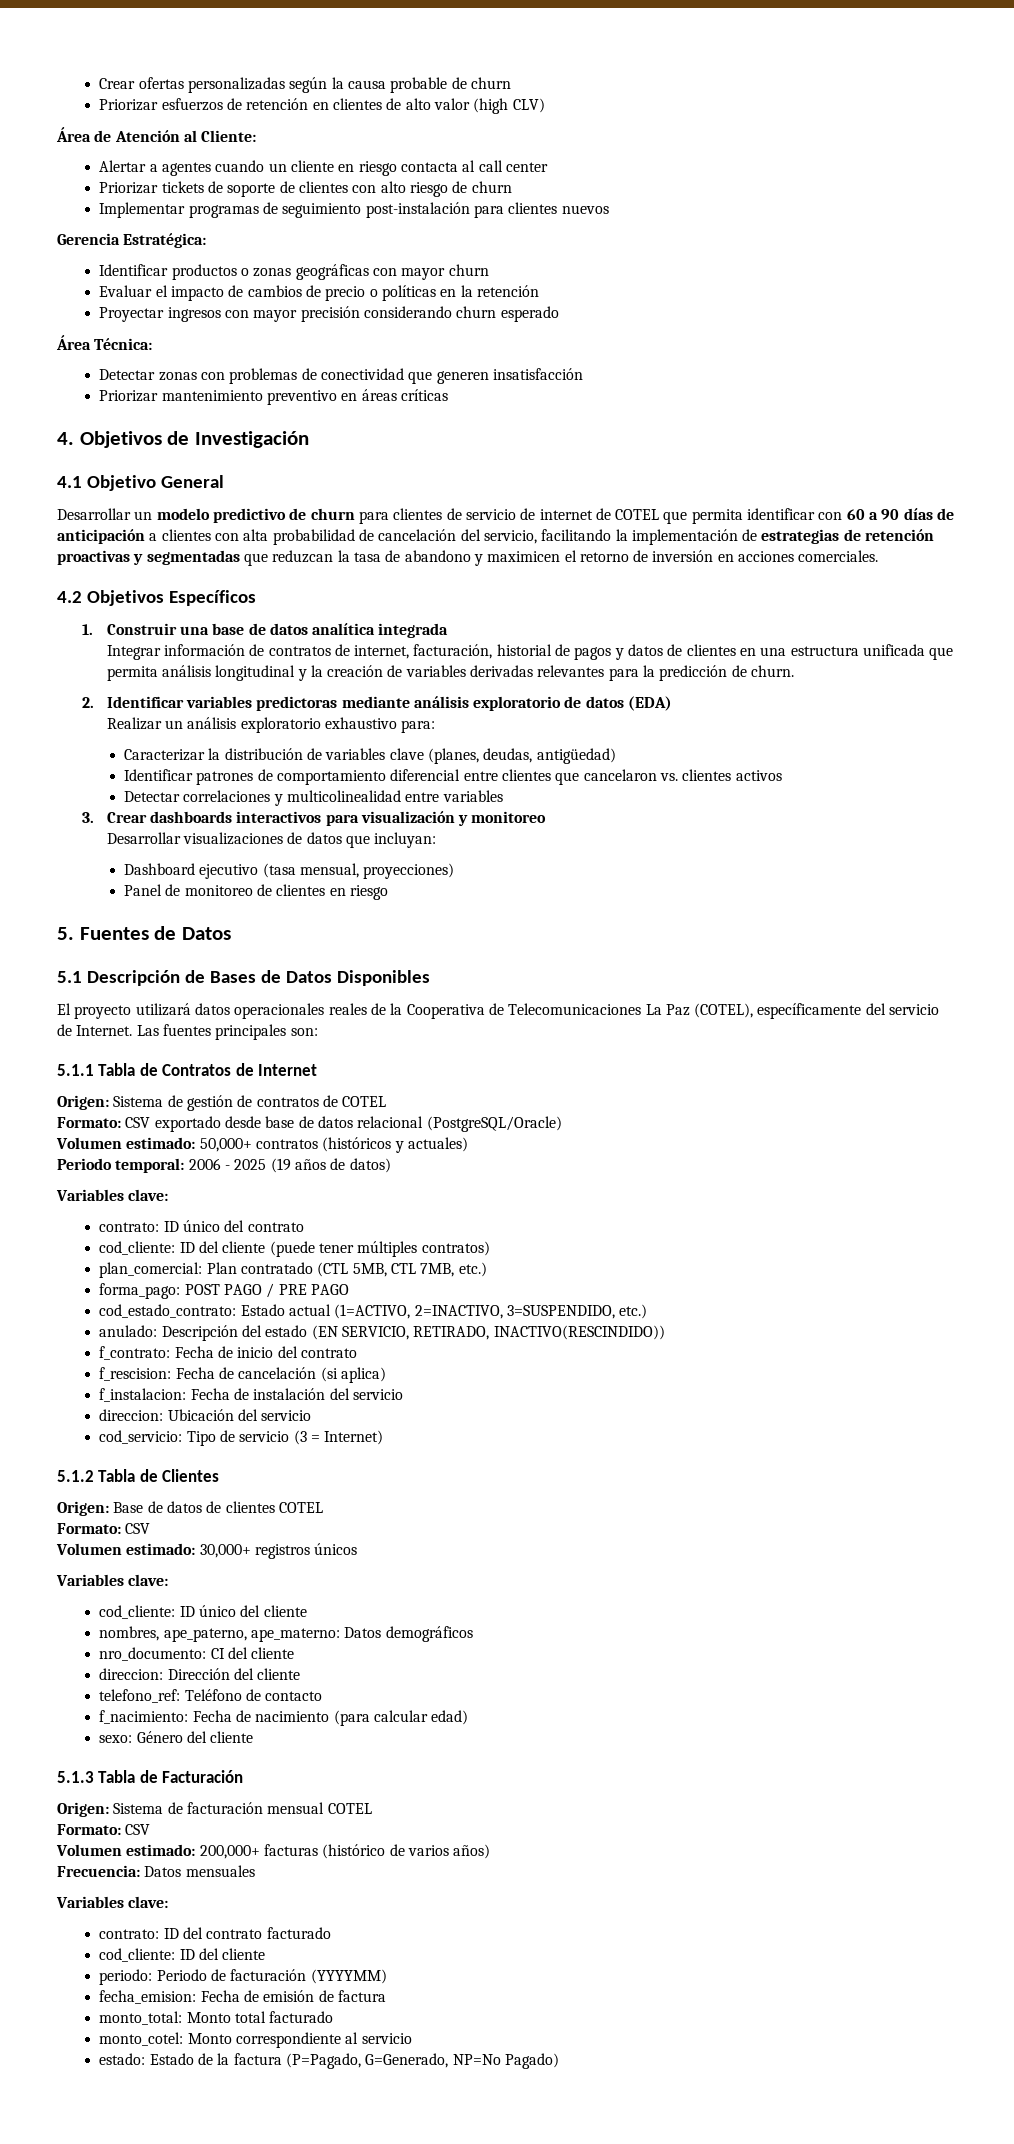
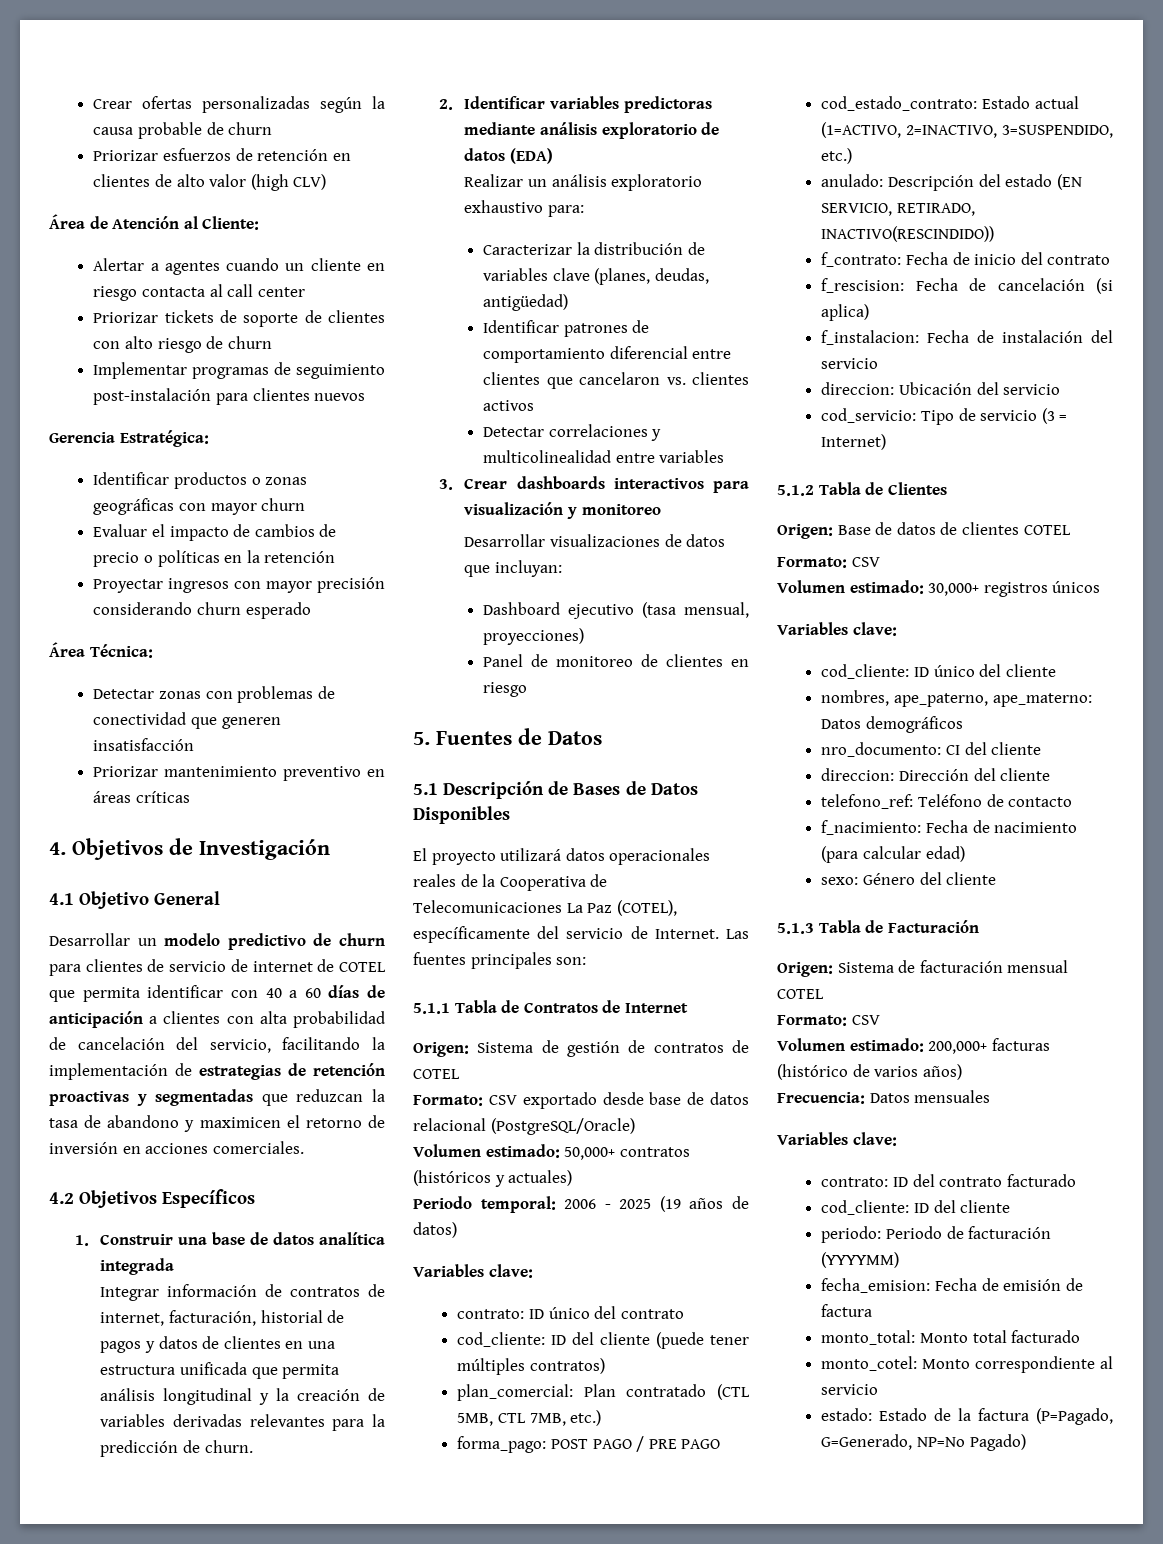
- Desarrollar un modelo predictivo de churn para clientes de servicio de internet de COTEL que permita identificar con 60 a 90 días de anticipación a clientes con alta probabilidad de cancelación del servicio, facilitando la implementación de estrategias de retención proactivas y segmentadas que reduzcan la tasa de abandono y maximicen el retorno de inversión en acciones comerciales.
+ Desarrollar un modelo predictivo de churn para clientes de servicio de internet de COTEL que permita identificar con 40 a 60 días de anticipación a clientes con alta probabilidad de cancelación del servicio, facilitando la implementación de estrategias de retención proactivas y segmentadas que reduzcan la tasa de abandono y maximicen el retorno de inversión en acciones comerciales.

